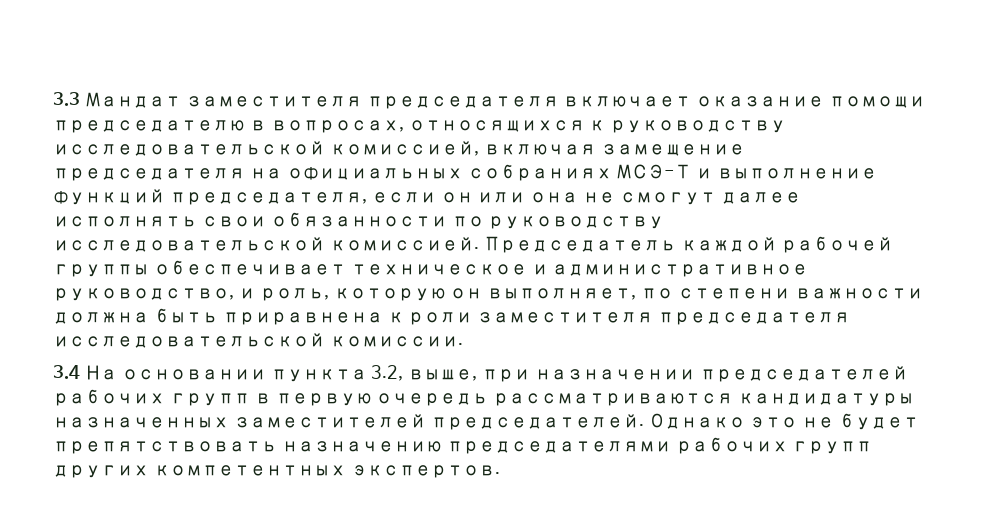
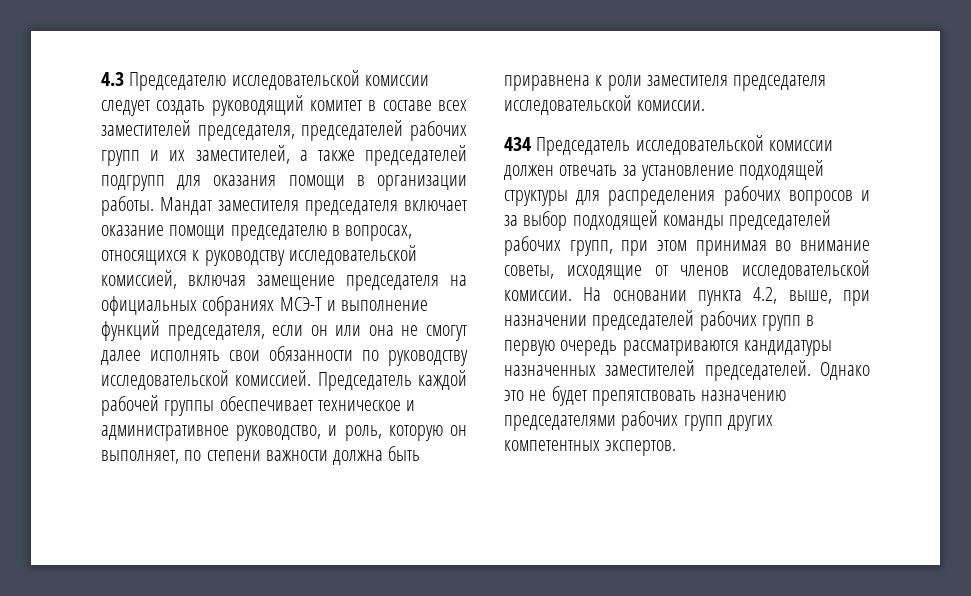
- 3.3 Мандат заместителя председателя включает оказание помощи председателю в вопросах, относящихся к руководству исследовательской комиссией, включая замещение председателя на официальных собраниях МСЭ-Т и выполнение функций председателя, если он или она не смогут далее исполнять свои обязанности по руководству исследовательской комиссией.
+ 4.3 Председателю исследовательской комиссии следует создать руководящий комитет в составе всех заместителей председателя, председателей рабочих групп и их заместителей, а также председателей подгрупп для оказания помощи в организации работы. Мандат заместителя председателя включает оказание помощи председателю в вопросах, относящихся к руководству исследовательской комиссией, включая замещение председателя на официальных собраниях МСЭ-Т и выполнение функций председателя, если он или она не смогут далее исполнять свои обязанности по руководству исследовательской комиссией.
- 3.4 На основании пункта 3.2, выше, при назначении председателей рабочих групп в первую очередь рассматриваются кандидатуры назначенных заместителей председателей.
+ 434 Председатель исследовательской комиссии должен отвечать за установление подходящей структуры для распределения рабочих вопросов и за выбор подходящей команды председателей рабочих групп, при этом принимая во внимание советы, исходящие от членов исследовательской комиссии. На основании пункта 4.2, выше, при назначении председателей рабочих групп в первую очередь рассматриваются кандидатуры назначенных заместителей председателей.

